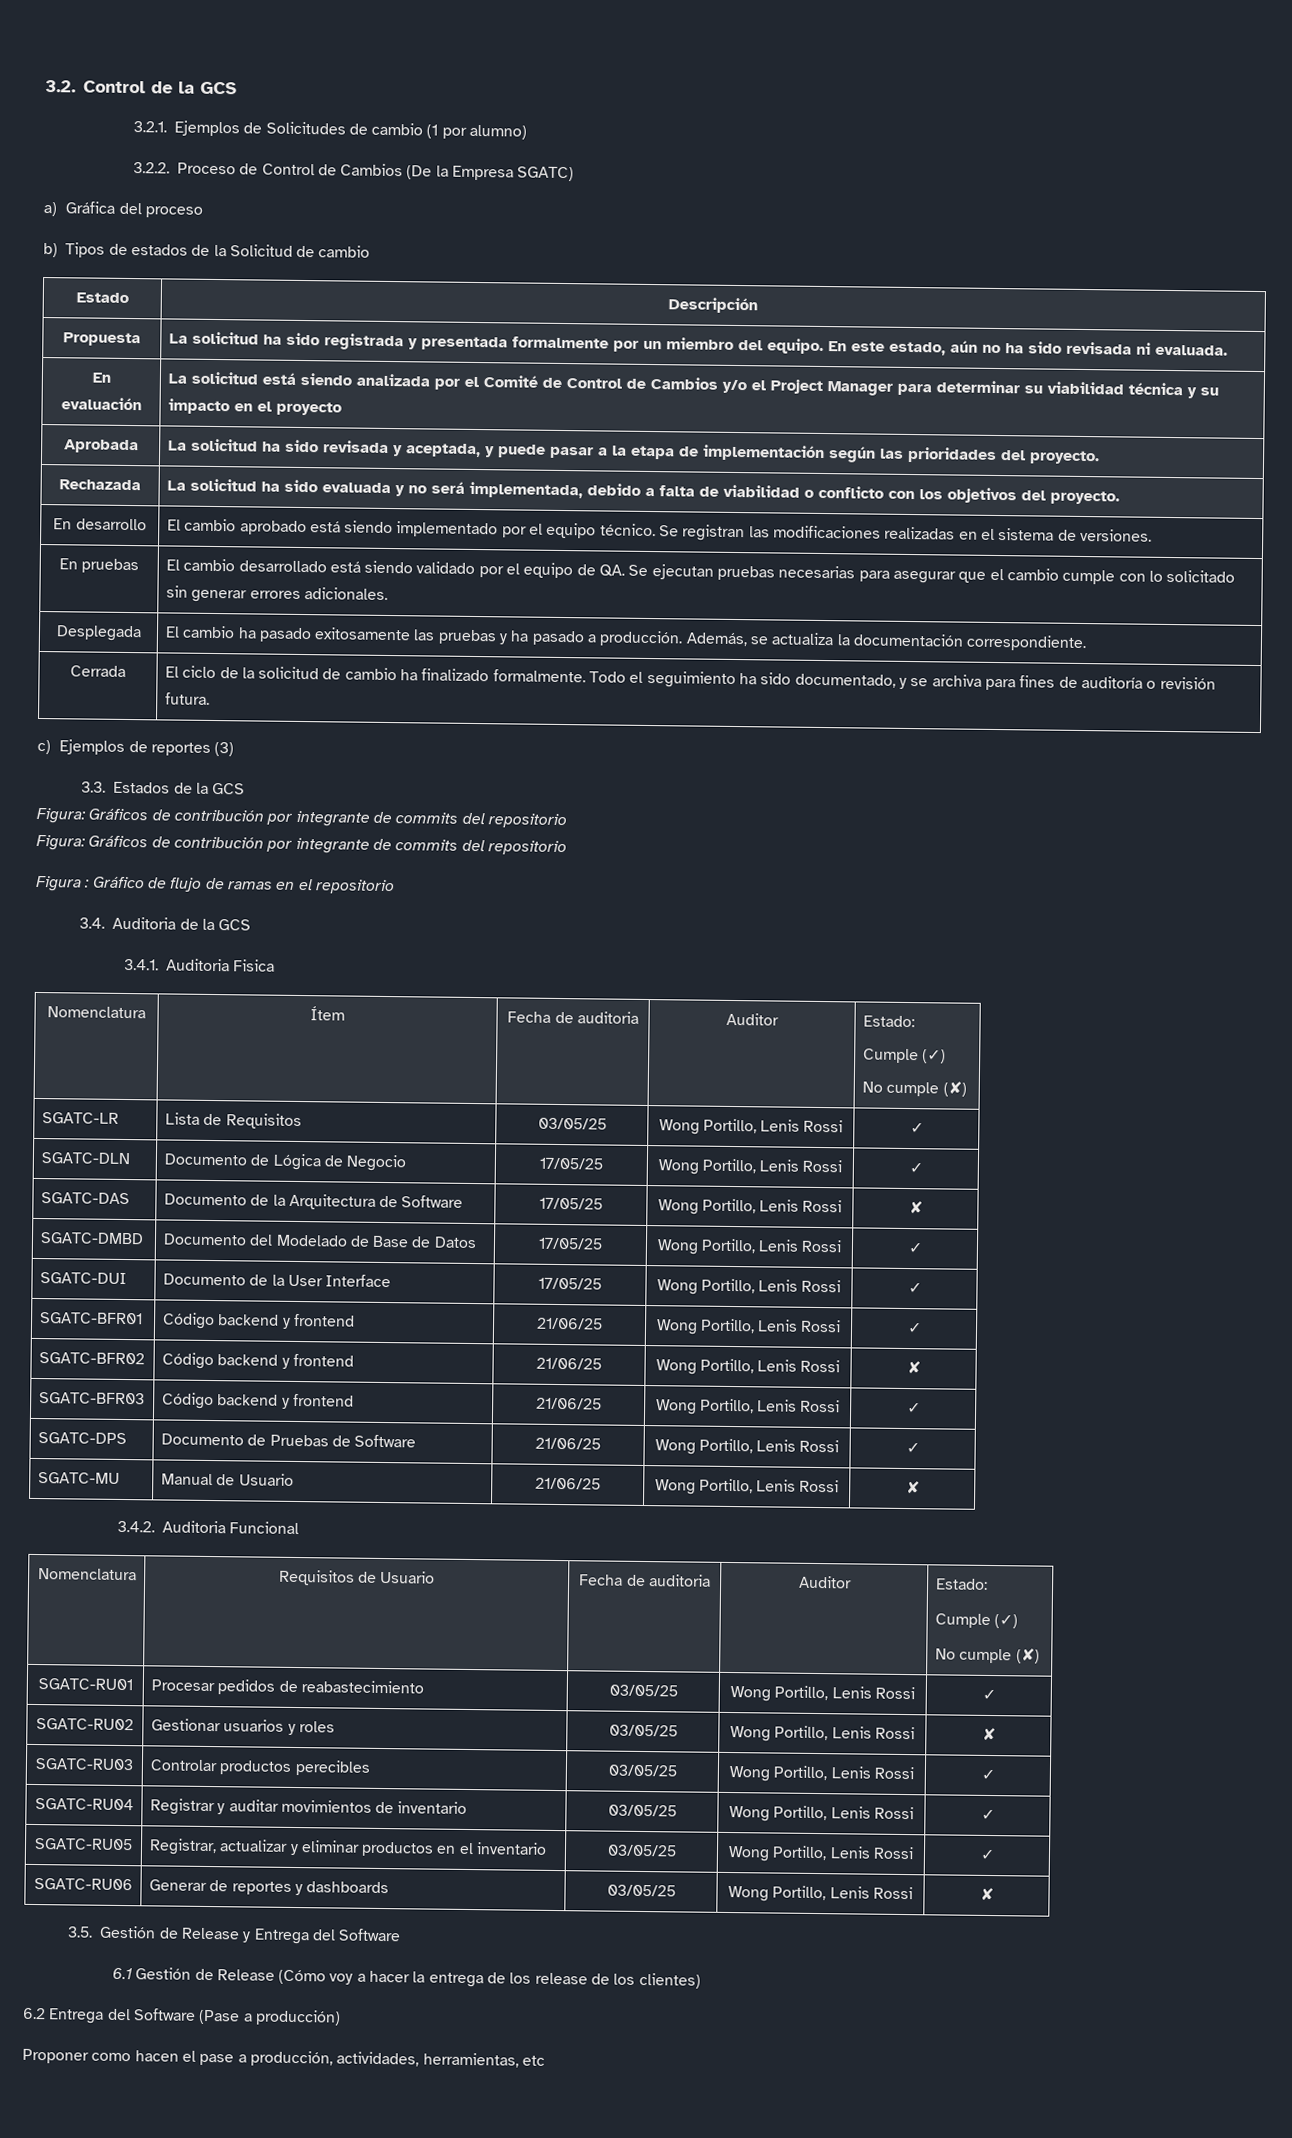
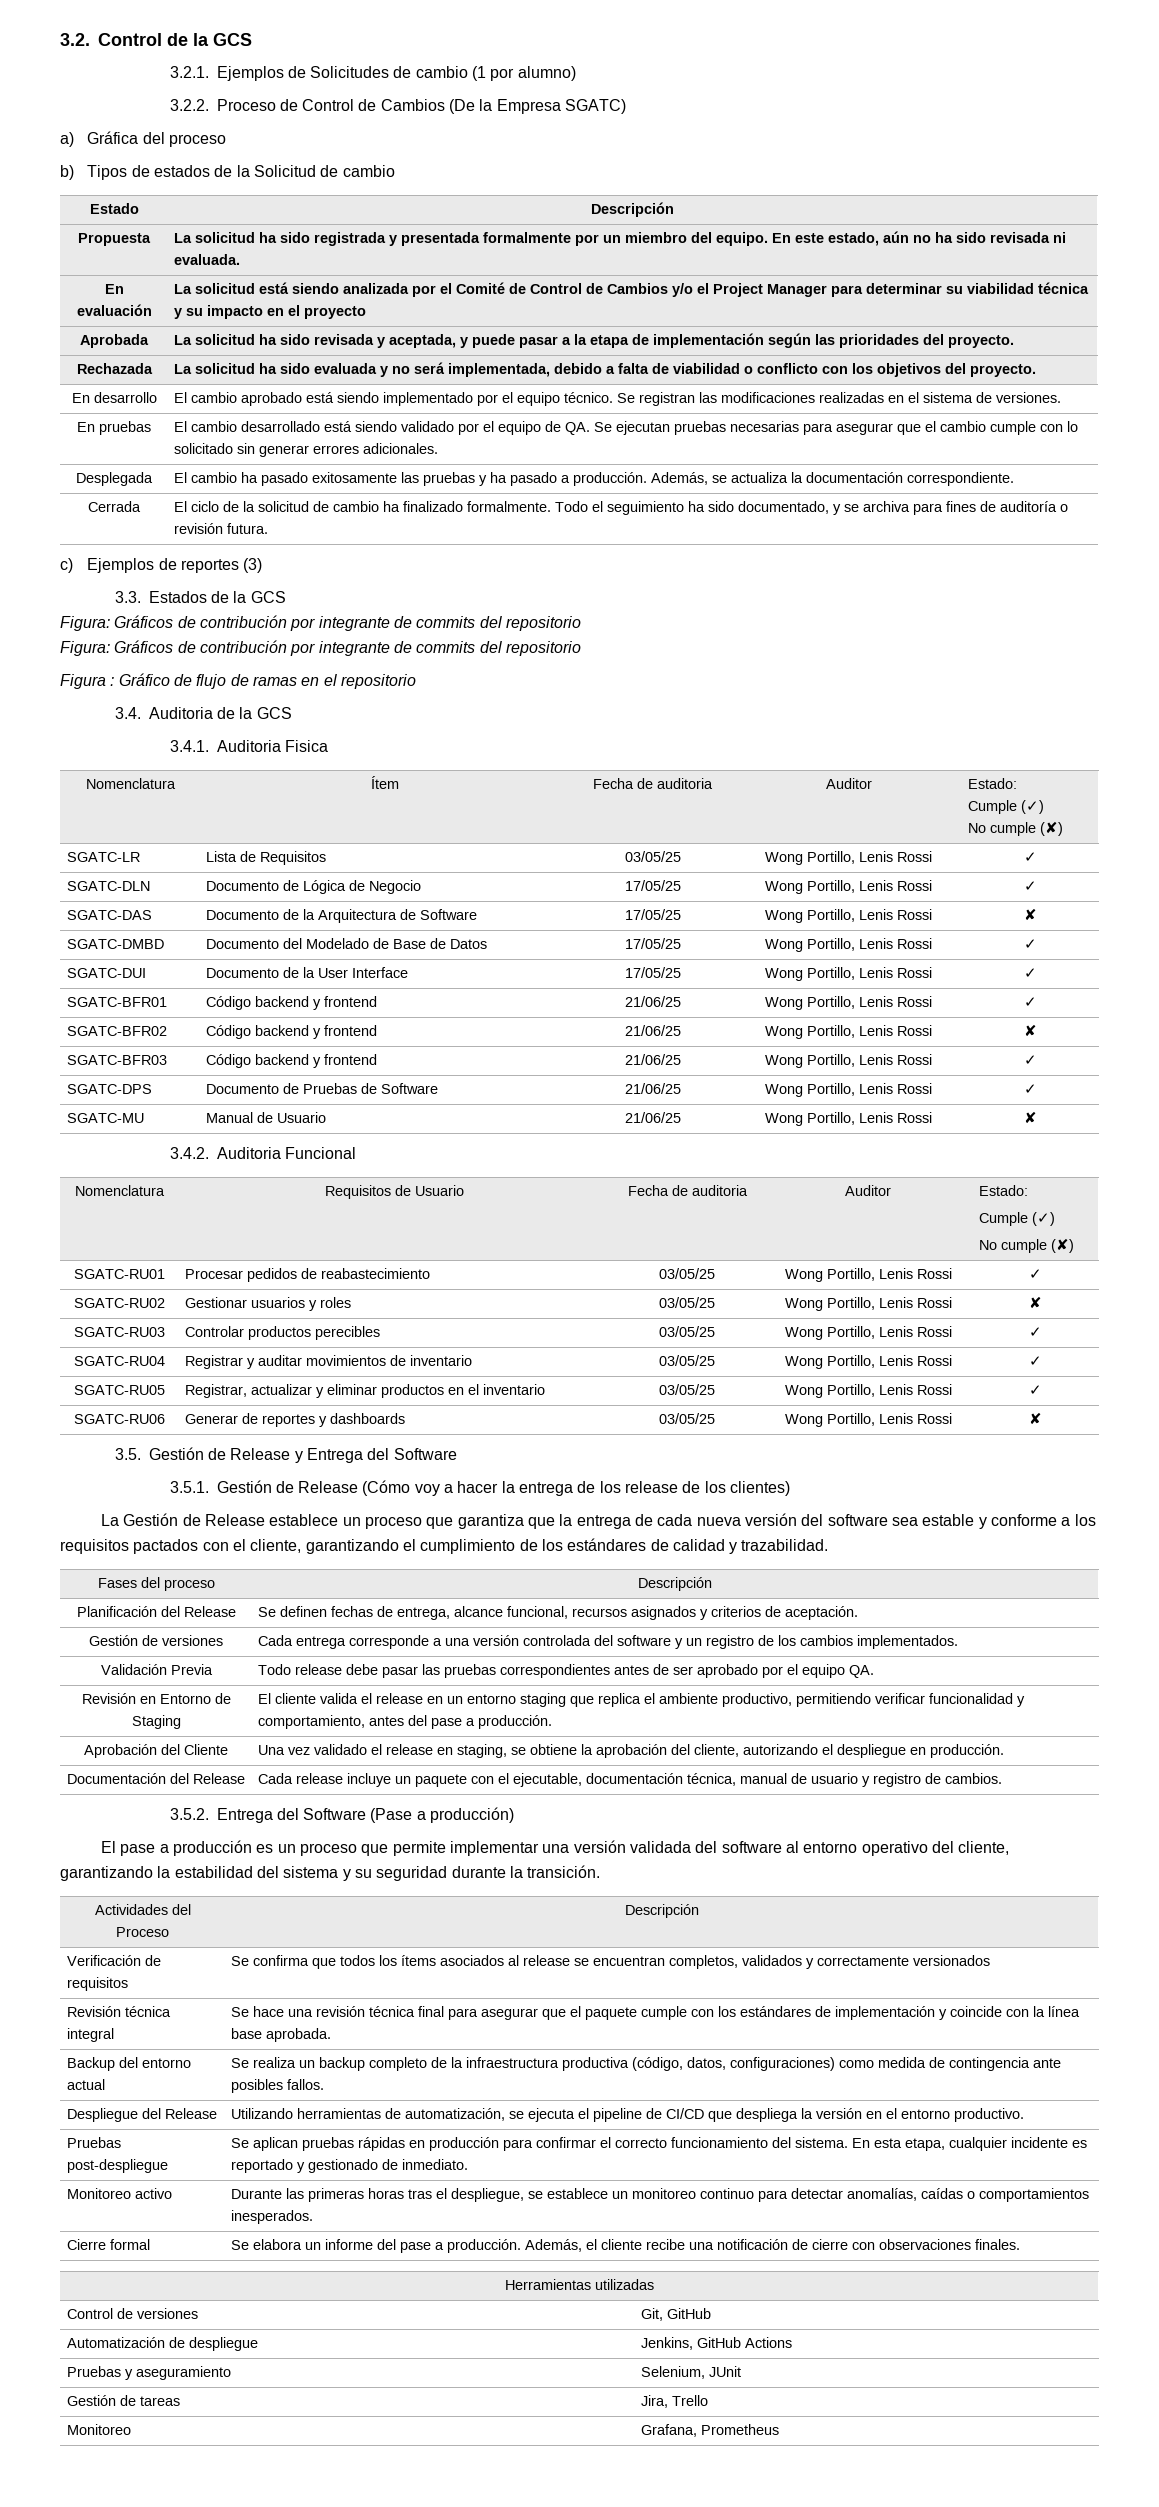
- 6.1 Gestión de Release (Cómo voy a hacer la entrega de los release de los clientes)
+ 3.5.1. Gestión de Release (Cómo voy a hacer la entrega de los release de los clientes)
- 6.2 Entrega del Software (Pase a producción)
+ La Gestión de Release establece un proceso que garantiza que la entrega de cada nueva versión del software sea estable y conforme a los requisitos pactados con el cliente, garantizando el cumplimiento de los estándares de calidad y trazabilidad.
+ Fases del proceso | Descripción
+ Planificación del Release | Se definen fechas de entrega, alcance funcional, recursos asignados y criterios de aceptación.
+ Gestión de versiones | Cada entrega corresponde a una versión controlada del software y un registro de los cambios implementados.
+ Validación Previa | Todo release debe pasar las pruebas correspondientes antes de ser aprobado por el equipo QA.
+ Revisión en Entorno de Staging | El cliente valida el release en un entorno staging que replica el ambiente productivo, permitiendo verificar funcionalidad y comportamiento, antes del pase a producción.
+ Aprobación del Cliente | Una vez validado el release en staging, se obtiene la aprobación del cliente, autorizando el despliegue en producción.
+ Documentación del Release | Cada release incluye un paquete con el ejecutable, documentación técnica, manual de usuario y registro de cambios.
+ 3.5.2. Entrega del Software (Pase a producción)
- Proponer como hacen el pase a producción, actividades, herramientas, etc
+ El pase a producción es un proceso que permite implementar una versión validada del software al entorno operativo del cliente, garantizando la estabilidad del sistema y su seguridad durante la transición.
+ Actividades del Proceso | Descripción
+ Verificación de requisitos | Se confirma que todos los ítems asociados al release se encuentran completos, validados y correctamente versionados
+ Revisión técnica integral | Se hace una revisión técnica final para asegurar que el paquete cumple con los estándares de implementación y coincide con la línea base aprobada.
+ Backup del entorno actual | Se realiza un backup completo de la infraestructura productiva (código, datos, configuraciones) como medida de contingencia ante posibles fallos.
+ Despliegue del Release | Utilizando herramientas de automatización, se ejecuta el pipeline de CI/CD que despliega la versión en el entorno productivo.
+ Pruebas post-despliegue | Se aplican pruebas rápidas en producción para confirmar el correcto funcionamiento del sistema. En esta etapa, cualquier incidente es reportado y gestionado de inmediato.
+ Monitoreo activo | Durante las primeras horas tras el despliegue, se establece un monitoreo continuo para detectar anomalías, caídas o comportamientos inesperados.
+ Cierre formal | Se elabora un informe del pase a producción. Además, el cliente recibe una notificación de cierre con observaciones finales.
+ Herramientas utilizadas
+ Control de versiones | Git, GitHub
+ Automatización de despliegue | Jenkins, GitHub Actions
+ Pruebas y aseguramiento | Selenium, JUnit
+ Gestión de tareas | Jira, Trello
+ Monitoreo | Grafana, Prometheus

